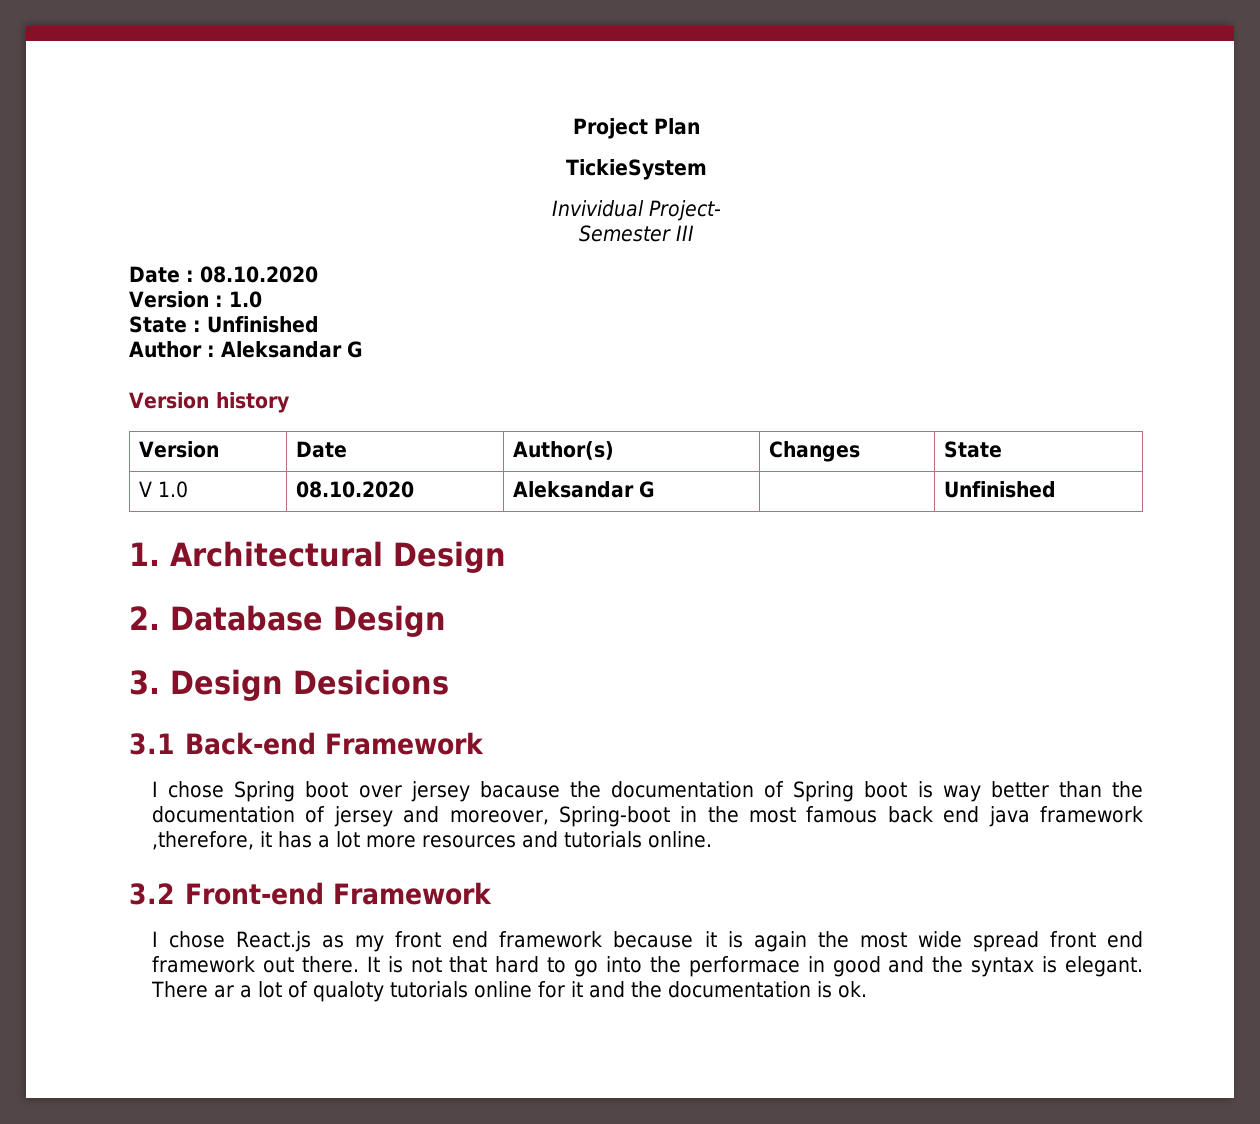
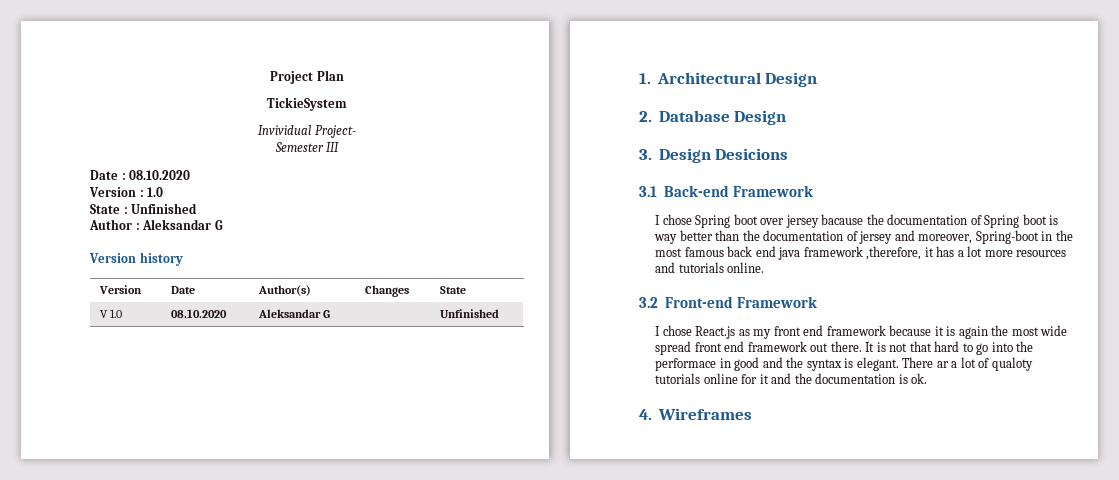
+ 4. Wireframes

